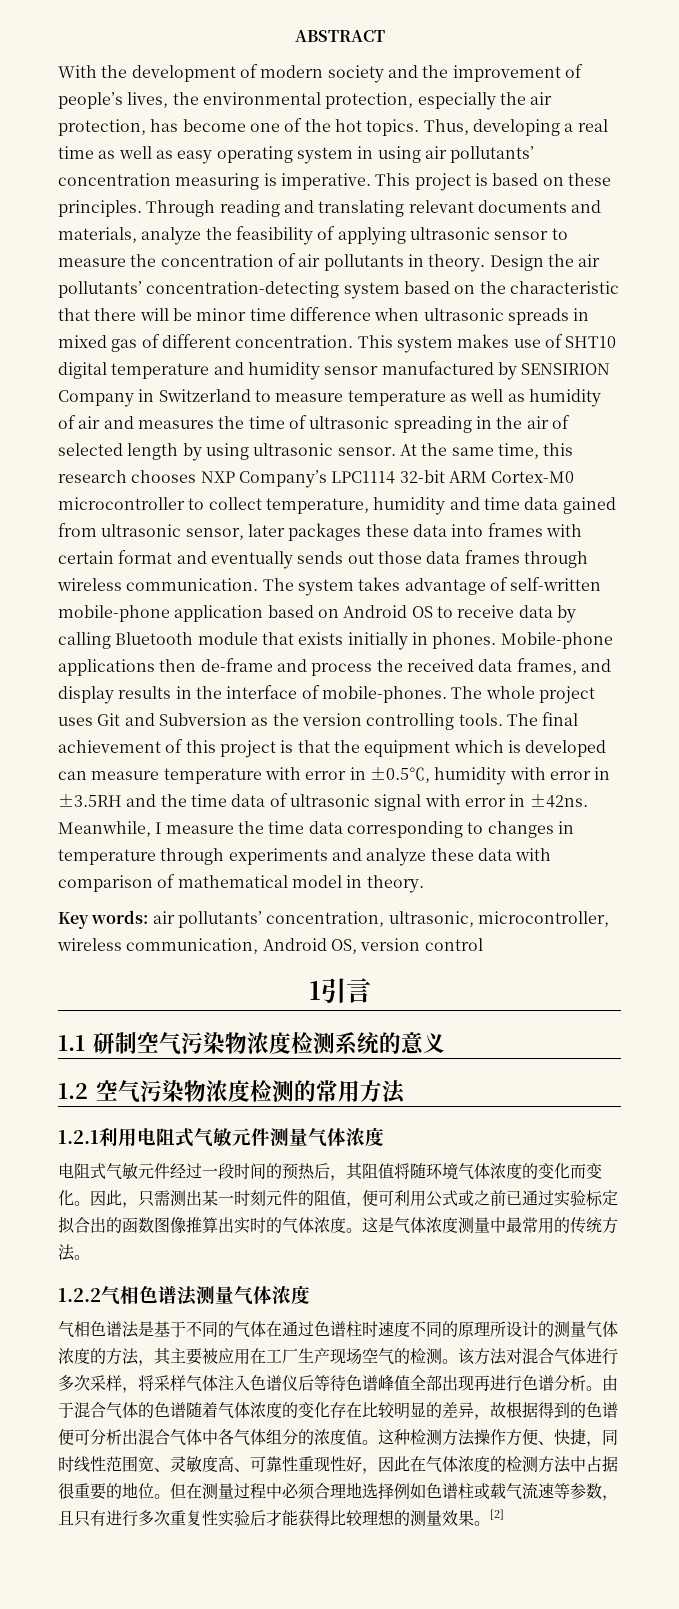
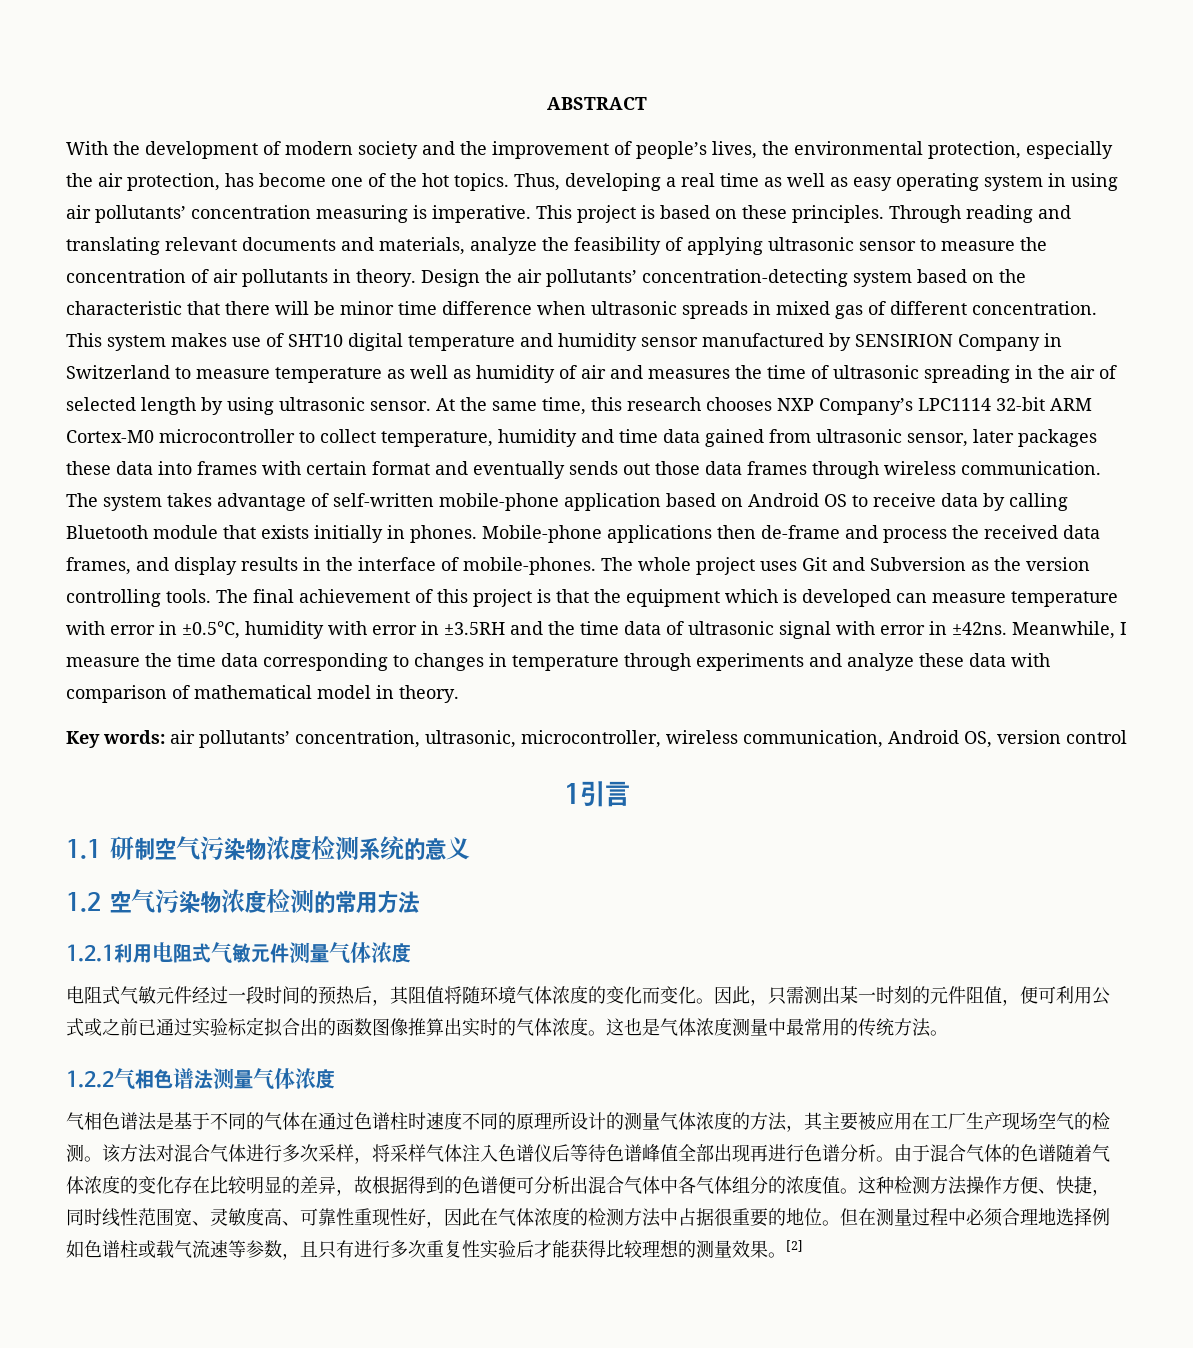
- 因此，只需测出某一时刻元件的阻值，便可利用公式或之前已通过实验标定拟合出的函数图像推算出实时的气体浓度。
+ 因此，只需测出某一时刻的元件阻值，便可利用公式或之前已通过实验标定拟合出的函数图像推算出实时的气体浓度。
- 这是气体浓度测量中最常用的传统方法。
+ 这也是气体浓度测量中最常用的传统方法。

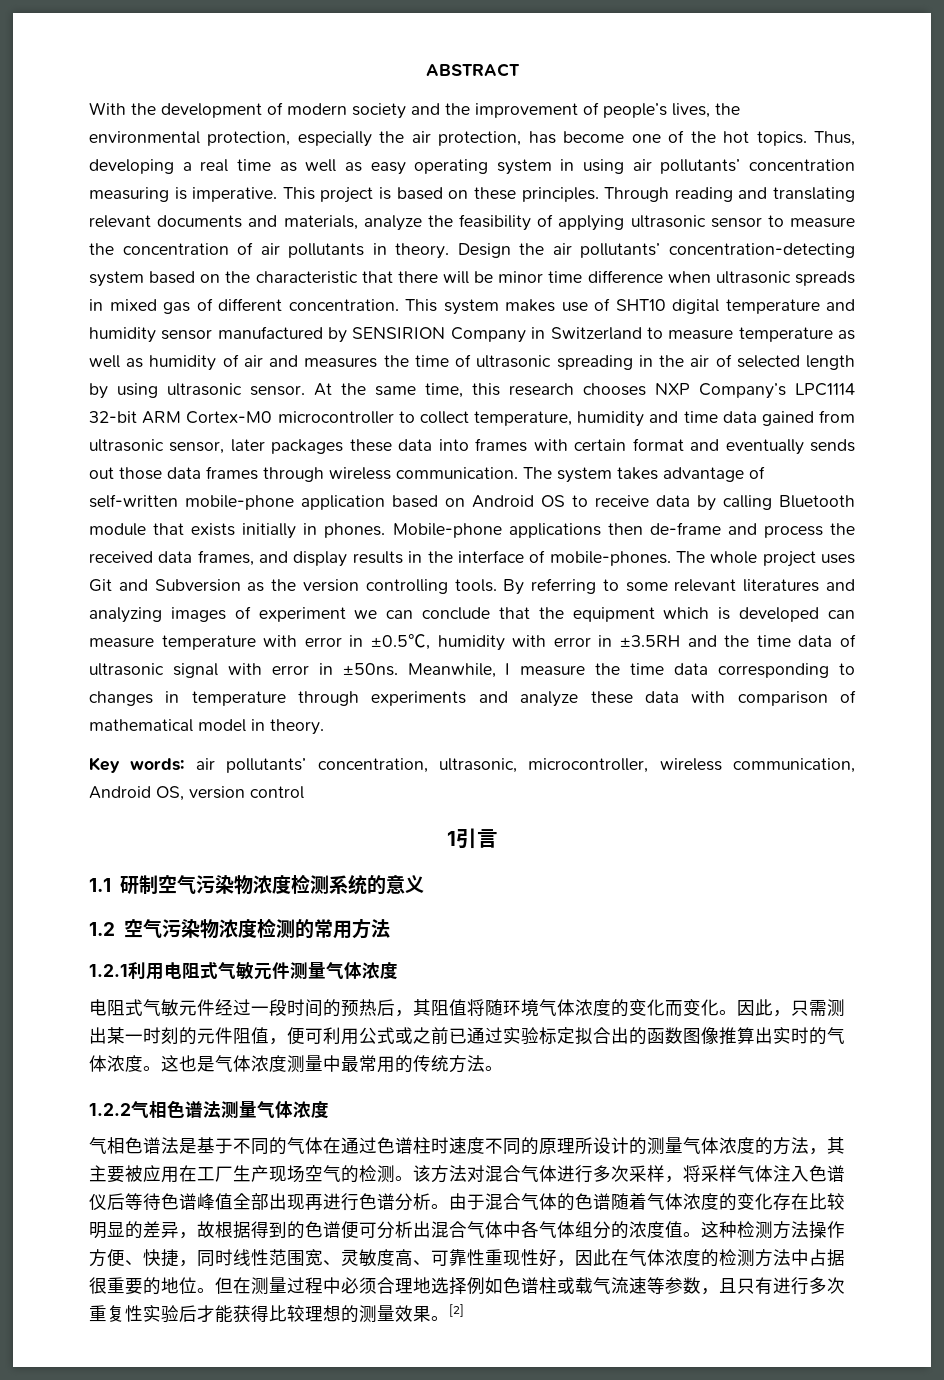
- The final achievement of this project is that the equipment which is developed can measure temperature with error in ±0.5℃, humidity with error in ±3.5RH and the time data of ultrasonic signal with error in ±42ns.
+ By referring to some relevant literatures and analyzing images of experiment we can conclude that the equipment which is developed can measure temperature with error in ±0.5℃, humidity with error in ±3.5RH and the time data of ultrasonic signal with error in ±50ns.

